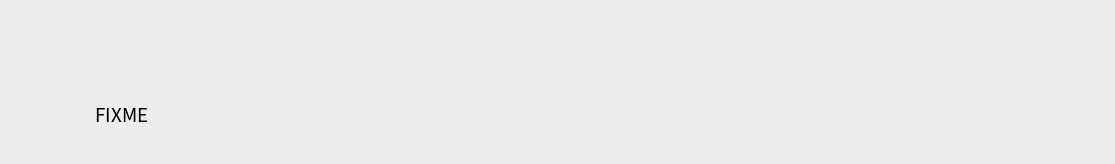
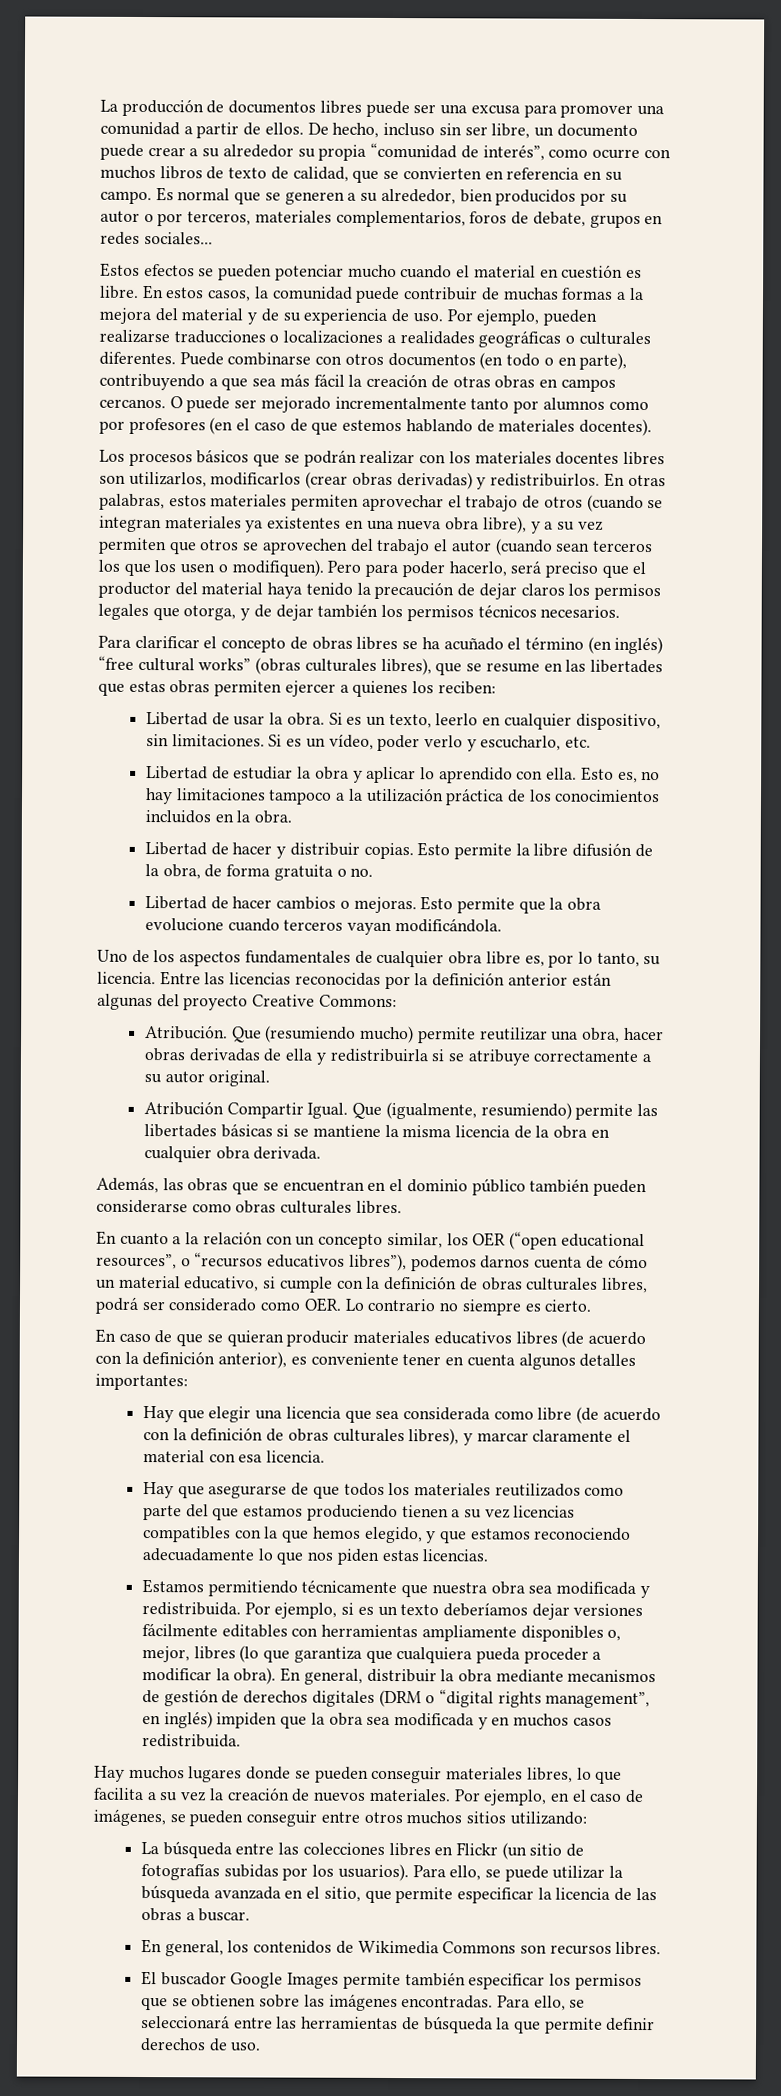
- FIXME
+ La producción de documentos libres puede ser una excusa para promover una comunidad a partir de ellos. De hecho, incluso sin ser libre, un documento puede crear a su alrededor su propia “comunidad de interés”, como ocurre con muchos libros de texto de calidad, que se convierten en referencia en su campo. Es normal que se generen a su alrededor, bien producidos por su autor o por terceros, materiales complementarios, foros de debate, grupos en redes sociales...
+ Estos efectos se pueden potenciar mucho cuando el material en cuestión es libre. En estos casos, la comunidad puede contribuir de muchas formas a la mejora del material y de su experiencia de uso. Por ejemplo, pueden realizarse traducciones o localizaciones a realidades geográficas o culturales diferentes. Puede combinarse con otros documentos (en todo o en parte), contribuyendo a que sea más fácil la creación de otras obras en campos cercanos. O puede ser mejorado incrementalmente tanto por alumnos como por profesores (en el caso de que estemos hablando de materiales docentes).
+ Los procesos básicos que se podrán realizar con los materiales docentes libres son utilizarlos, modificarlos (crear obras derivadas) y redistribuirlos. En otras palabras, estos materiales permiten aprovechar el trabajo de otros (cuando se integran materiales ya existentes en una nueva obra libre), y a su vez permiten que otros se aprovechen del trabajo el autor (cuando sean terceros los que los usen o modifiquen). Pero para poder hacerlo, será preciso que el productor del material haya tenido la precaución de dejar claros los permisos legales que otorga, y de dejar también los permisos técnicos necesarios.
+ Para clarificar el concepto de obras libres se ha acuñado el término (en inglés) “free cultural works” (obras culturales libres), que se resume en las libertades que estas obras permiten ejercer a quienes los reciben:
+ Libertad de usar la obra. Si es un texto, leerlo en cualquier dispositivo, sin limitaciones. Si es un vídeo, poder verlo y escucharlo, etc.
+ Libertad de estudiar la obra y aplicar lo aprendido con ella. Esto es, no hay limitaciones tampoco a la utilización práctica de los conocimientos incluidos en la obra.
+ Libertad de hacer y distribuir copias. Esto permite la libre difusión de la obra, de forma gratuita o no.
+ Libertad de hacer cambios o mejoras. Esto permite que la obra evolucione cuando terceros vayan modificándola.
+ Uno de los aspectos fundamentales de cualquier obra libre es, por lo tanto, su licencia. Entre las licencias reconocidas por la definición anterior están algunas del proyecto Creative Commons:
+ Atribución. Que (resumiendo mucho) permite reutilizar una obra, hacer obras derivadas de ella y redistribuirla si se atribuye correctamente a su autor original.
+ Atribución Compartir Igual. Que (igualmente, resumiendo) permite las libertades básicas si se mantiene la misma licencia de la obra en cualquier obra derivada.
+ Además, las obras que se encuentran en el dominio público también pueden considerarse como obras culturales libres.
+ En cuanto a la relación con un concepto similar, los OER (“open educational resources”, o “recursos educativos libres”), podemos darnos cuenta de cómo un material educativo, si cumple con la definición de obras culturales libres, podrá ser considerado como OER. Lo contrario no siempre es cierto.
+ En caso de que se quieran producir materiales educativos libres (de acuerdo con la definición anterior), es conveniente tener en cuenta algunos detalles importantes:
+ Hay que elegir una licencia que sea considerada como libre (de acuerdo con la definición de obras culturales libres), y marcar claramente el material con esa licencia.
+ Hay que asegurarse de que todos los materiales reutilizados como parte del que estamos produciendo tienen a su vez licencias compatibles con la que hemos elegido, y que estamos reconociendo adecuadamente lo que nos piden estas licencias.
+ Estamos permitiendo técnicamente que nuestra obra sea modificada y redistribuida. Por ejemplo, si es un texto deberíamos dejar versiones fácilmente editables con herramientas ampliamente disponibles o, mejor, libres (lo que garantiza que cualquiera pueda proceder a modificar la obra). En general, distribuir la obra mediante mecanismos de gestión de derechos digitales (DRM o “digital rights management”, en inglés) impiden que la obra sea modificada y en muchos casos redistribuida.
+ Hay muchos lugares donde se pueden conseguir materiales libres, lo que facilita a su vez la creación de nuevos materiales. Por ejemplo, en el caso de imágenes, se pueden conseguir entre otros muchos sitios utilizando:
+ La búsqueda entre las colecciones libres en Flickr (un sitio de fotografías subidas por los usuarios). Para ello, se puede utilizar la búsqueda avanzada en el sitio, que permite especificar la licencia de las obras a buscar.
+ En general, los contenidos de Wikimedia Commons son recursos libres.
+ El buscador Google Images permite también especificar los permisos que se obtienen sobre las imágenes encontradas. Para ello, se seleccionará entre las herramientas de búsqueda la que permite definir derechos de uso.

